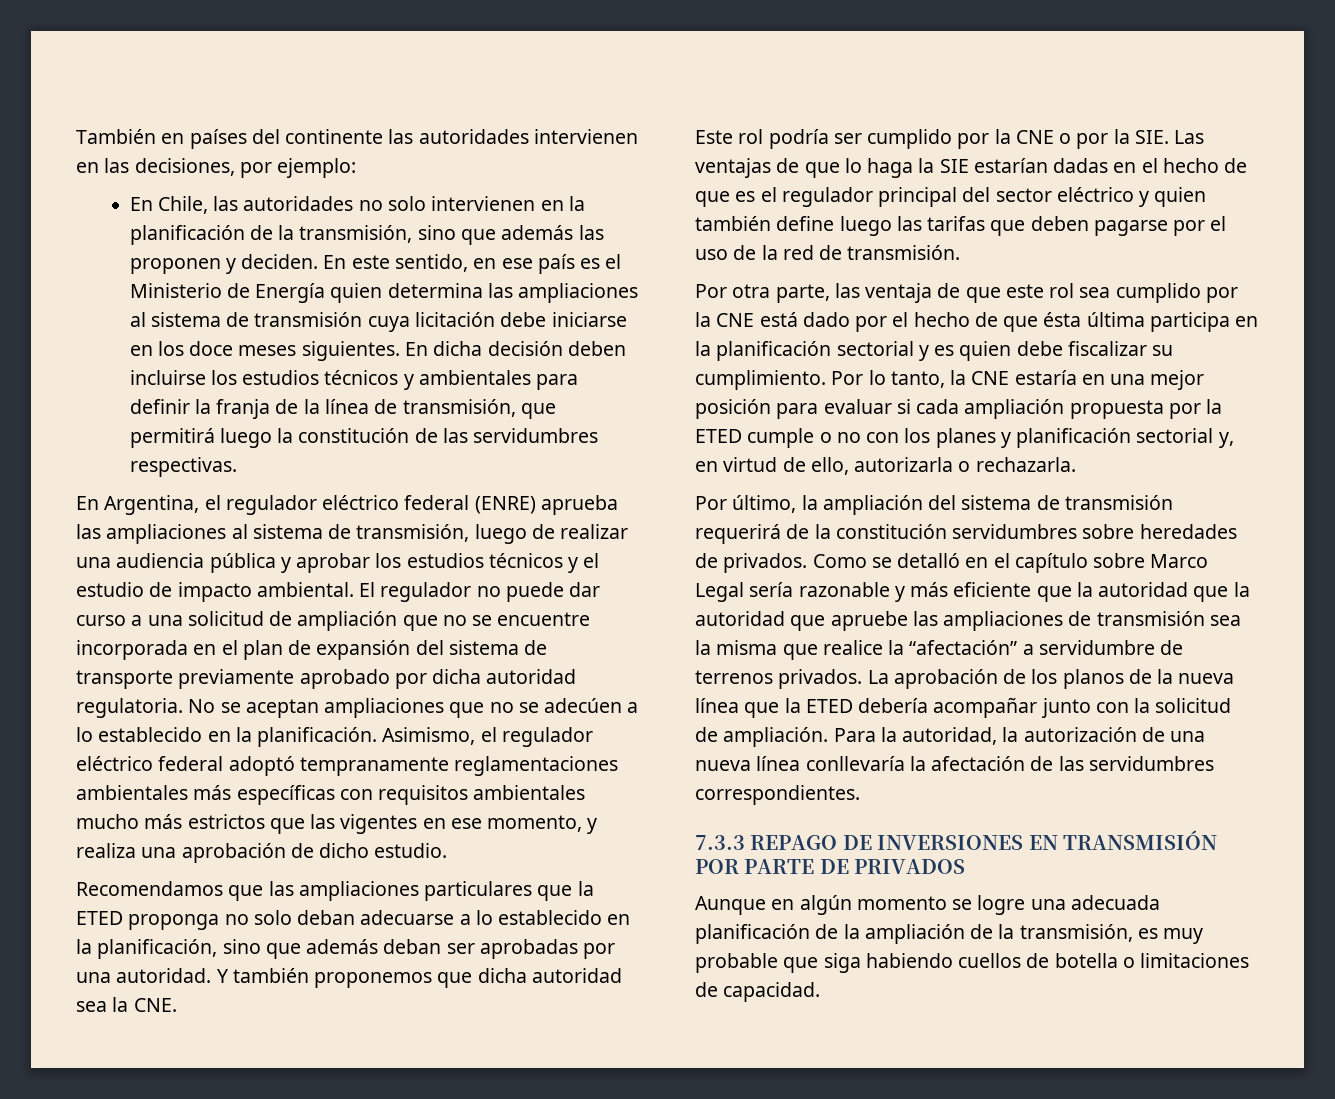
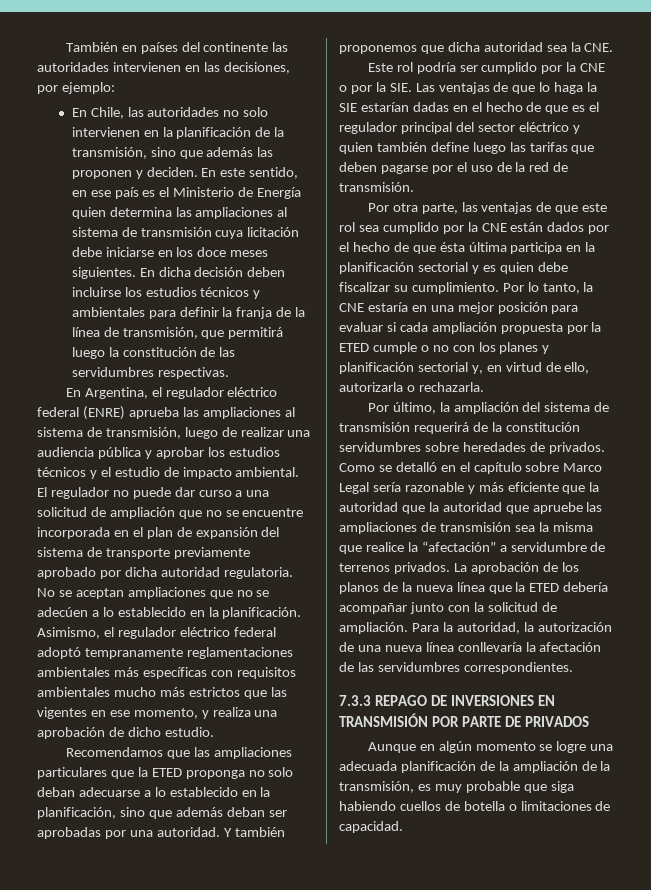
- Por otra parte, las ventaja de que este rol sea cumplido por la CNE está dado por el hecho de que ésta última participa en la planificación sectorial y es quien debe fiscalizar su cumplimiento.
+ Por otra parte, las ventajas de que este rol sea cumplido por la CNE están dados por el hecho de que ésta última participa en la planificación sectorial y es quien debe fiscalizar su cumplimiento.

